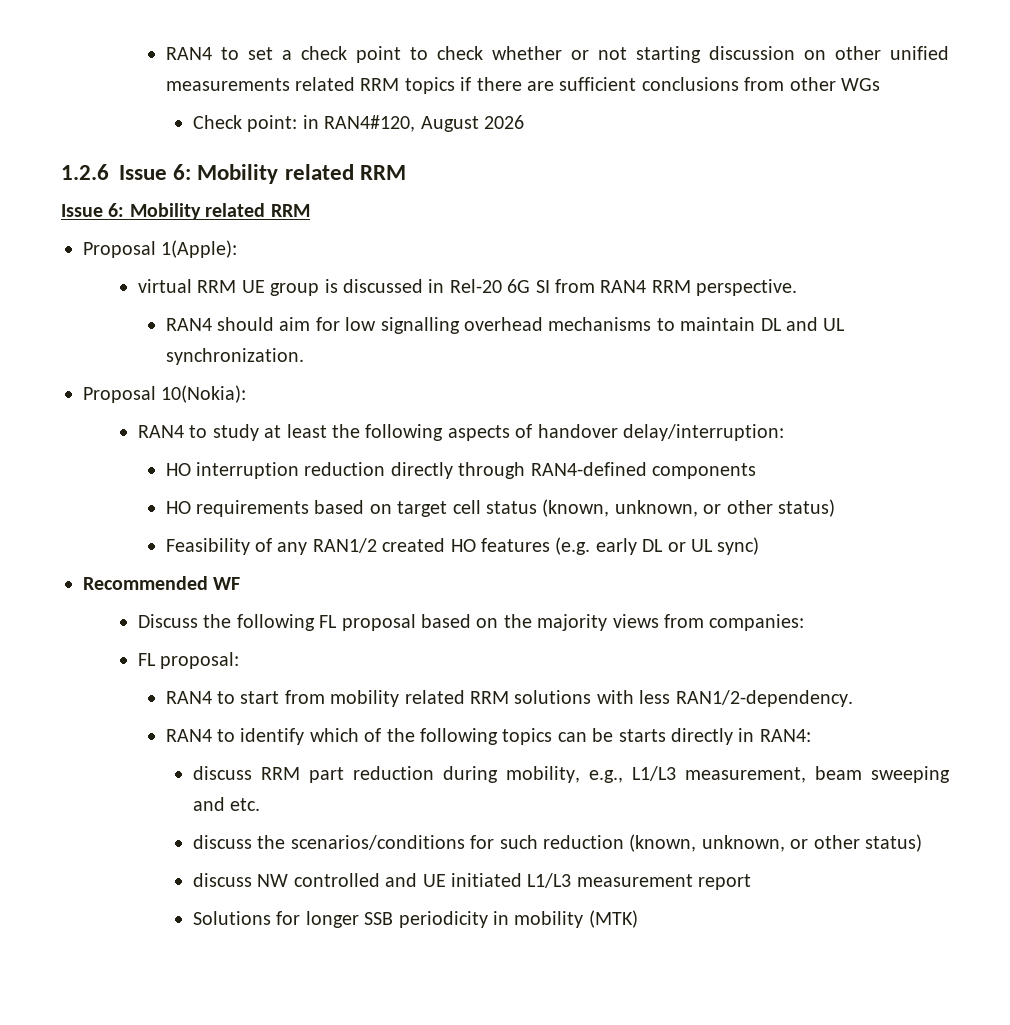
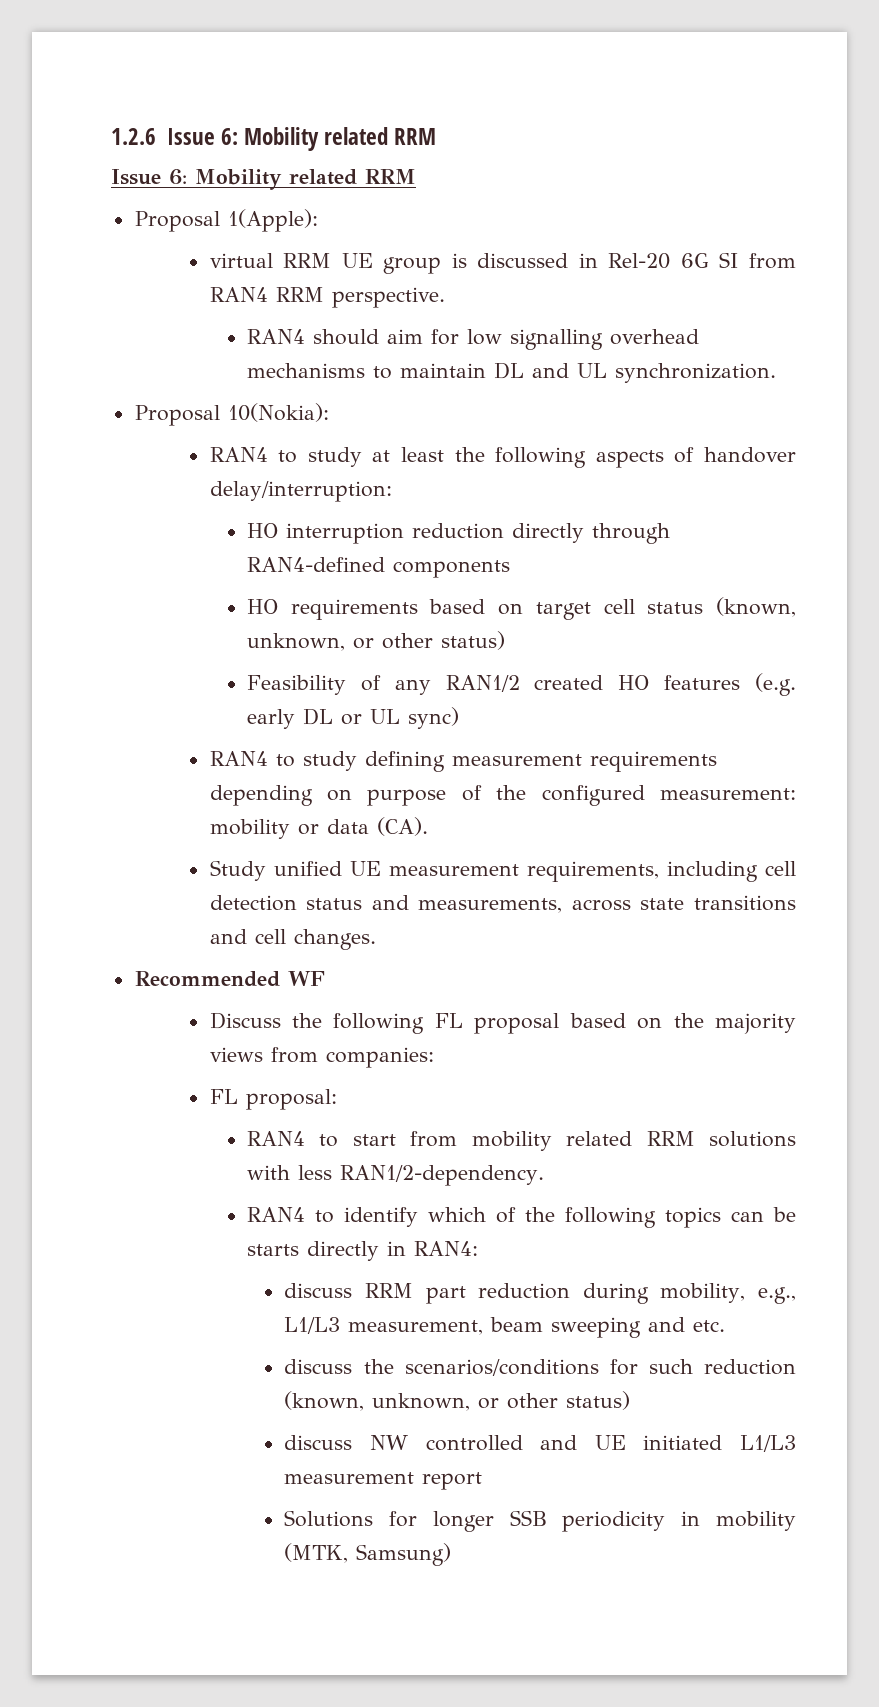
- RAN4 to set a check point to check whether or not starting discussion on other unified measurements related RRM topics if there are sufficient conclusions from other WGs
- Check point: in RAN4#120, August 2026
+ RAN4 to study defining measurement requirements depending on purpose of the configured measurement: mobility or data (CA).
+ Study unified UE measurement requirements, including cell detection status and measurements, across state transitions and cell changes.
- Solutions for longer SSB periodicity in mobility (MTK)
+ Solutions for longer SSB periodicity in mobility (MTK, Samsung)

